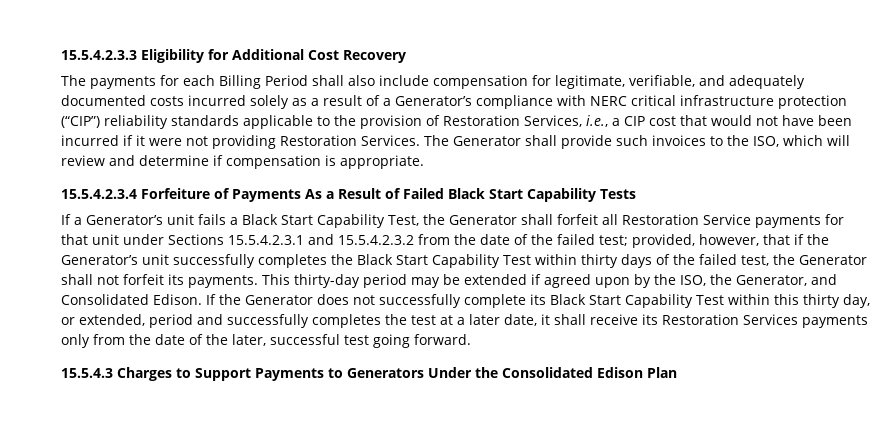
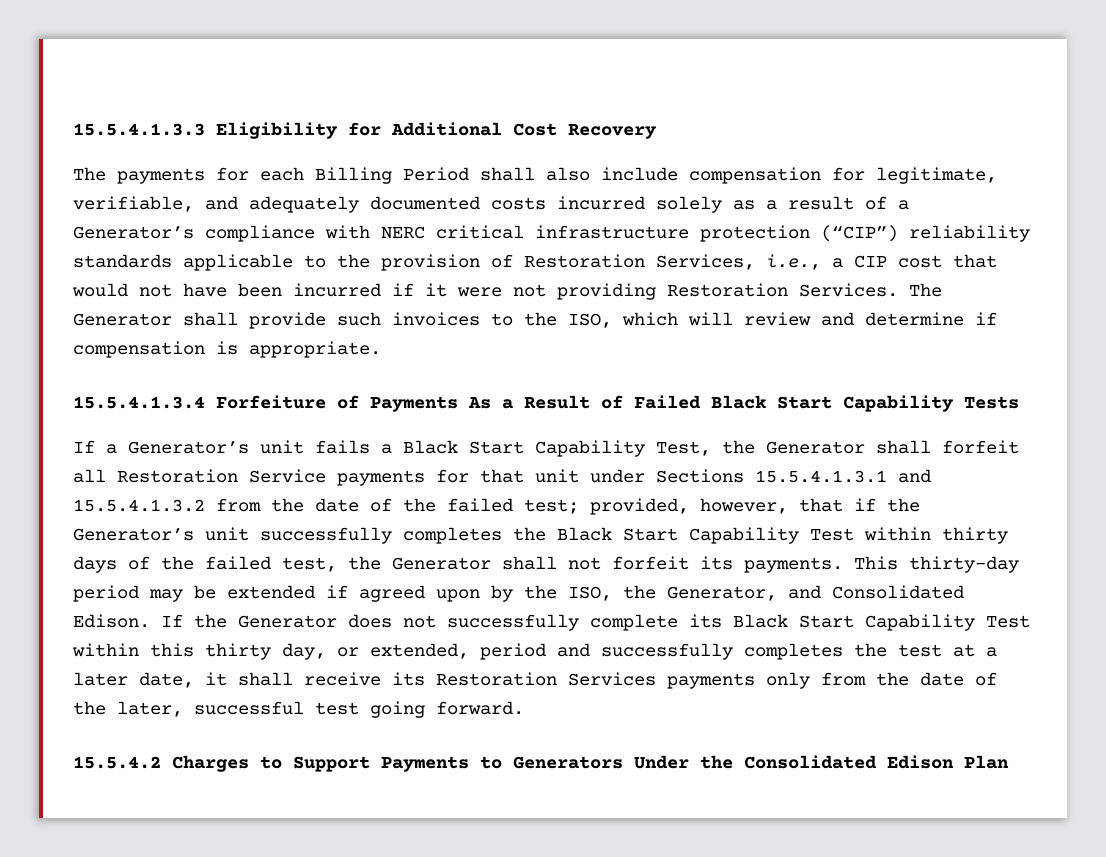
- 15.5.4.2.3.3 Eligibility for Additional Cost Recovery
+ 15.5.4.1.3.3 Eligibility for Additional Cost Recovery
- 15.5.4.2.3.4 Forfeiture of Payments As a Result of Failed Black Start Capability Tests
+ 15.5.4.1.3.4 Forfeiture of Payments As a Result of Failed Black Start Capability Tests
- If a Generator’s unit fails a Black Start Capability Test, the Generator shall forfeit all Restoration Service payments for that unit under Sections 15.5.4.2.3.1 and 15.5.4.2.3.2 from the date of the failed test; provided, however, that if the Generator’s unit successfully completes the Black Start Capability Test within thirty days of the failed test, the Generator shall not forfeit its payments.
+ If a Generator’s unit fails a Black Start Capability Test, the Generator shall forfeit all Restoration Service payments for that unit under Sections 15.5.4.1.3.1 and 15.5.4.1.3.2 from the date of the failed test; provided, however, that if the Generator’s unit successfully completes the Black Start Capability Test within thirty days of the failed test, the Generator shall not forfeit its payments.
- 15.5.4.3 Charges to Support Payments to Generators Under the Consolidated Edison Plan
+ 15.5.4.2 Charges to Support Payments to Generators Under the Consolidated Edison Plan

